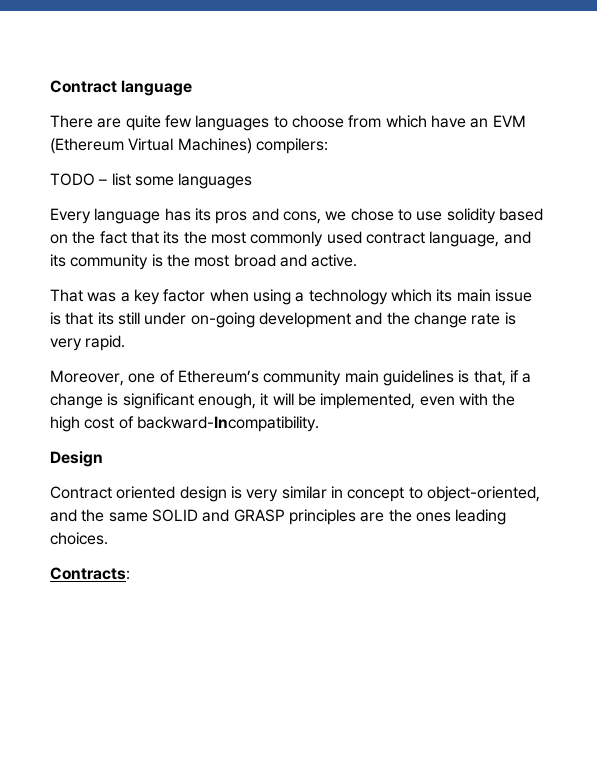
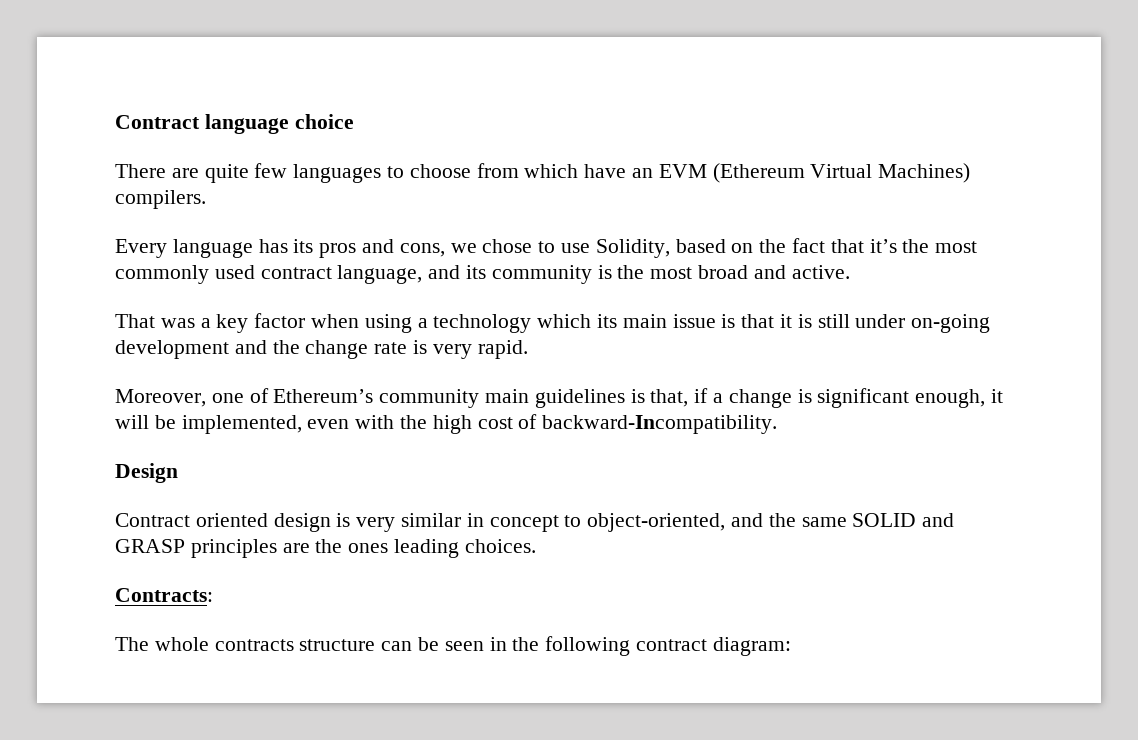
- Contract language
+ Contract language choice
- There are quite few languages to choose from which have an EVM (Ethereum Virtual Machines) compilers:
- TODO – list some languages
+ There are quite few languages to choose from which have an EVM (Ethereum Virtual Machines) compilers.
- Every language has its pros and cons, we chose to use solidity based on the fact that its the most commonly used contract language, and its community is the most broad and active.
+ Every language has its pros and cons, we chose to use Solidity, based on the fact that it’s the most commonly used contract language, and its community is the most broad and active.
- That was a key factor when using a technology which its main issue is that its still under on-going development and the change rate is very rapid.
+ That was a key factor when using a technology which its main issue is that it is still under on-going development and the change rate is very rapid.
+ The whole contracts structure can be seen in the following contract diagram:

